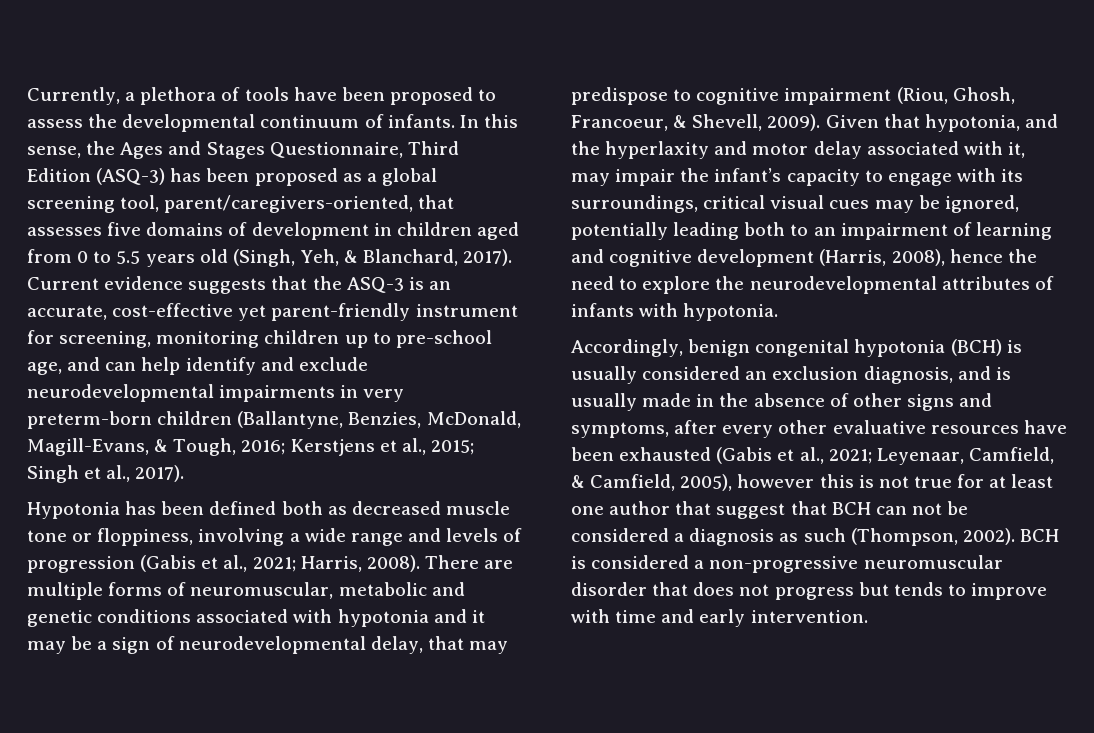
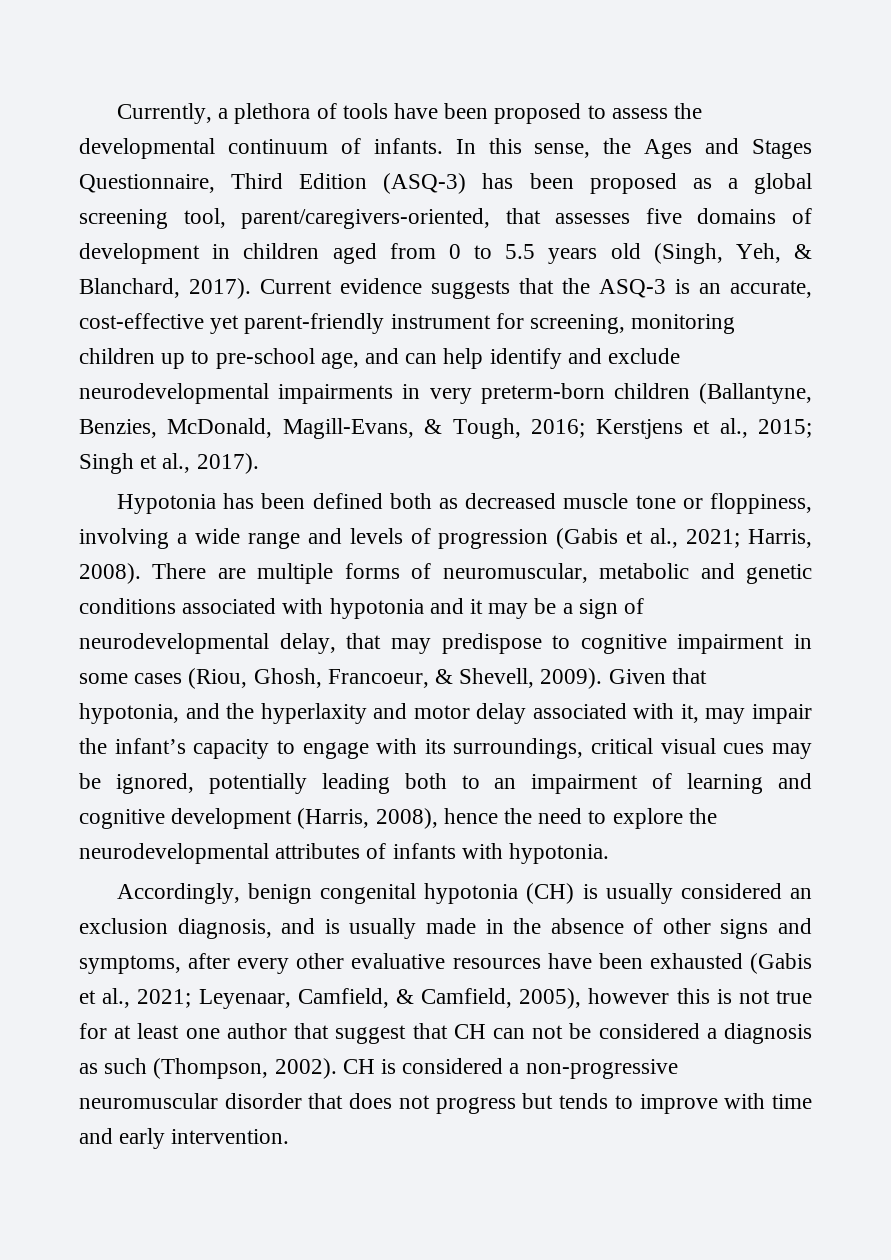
- There are multiple forms of neuromuscular, metabolic and genetic conditions associated with hypotonia and it may be a sign of neurodevelopmental delay, that may predispose to cognitive impairment (Riou, Ghosh, Francoeur, & Shevell, 2009).
+ There are multiple forms of neuromuscular, metabolic and genetic conditions associated with hypotonia and it may be a sign of neurodevelopmental delay, that may predispose to cognitive impairment in some cases (Riou, Ghosh, Francoeur, & Shevell, 2009).
- Accordingly, benign congenital hypotonia (BCH) is usually considered an exclusion diagnosis, and is usually made in the absence of other signs and symptoms, after every other evaluative resources have been exhausted (Gabis et al., 2021;
+ Accordingly, benign congenital hypotonia (CH) is usually considered an exclusion diagnosis, and is usually made in the absence of other signs and symptoms, after every other evaluative resources have been exhausted (Gabis et al., 2021;
- Leyenaar, Camfield, & Camfield, 2005), however this is not true for at least one author that suggest that BCH can not be considered a diagnosis as such (Thompson, 2002).
+ Leyenaar, Camfield, & Camfield, 2005), however this is not true for at least one author that suggest that CH can not be considered a diagnosis as such (Thompson, 2002).
- BCH is considered a non-progressive neuromuscular disorder that does not progress but tends to improve with time and early intervention.
+ CH is considered a non-progressive neuromuscular disorder that does not progress but tends to improve with time and early intervention.

